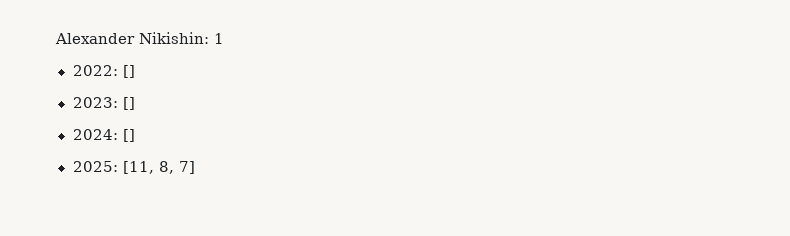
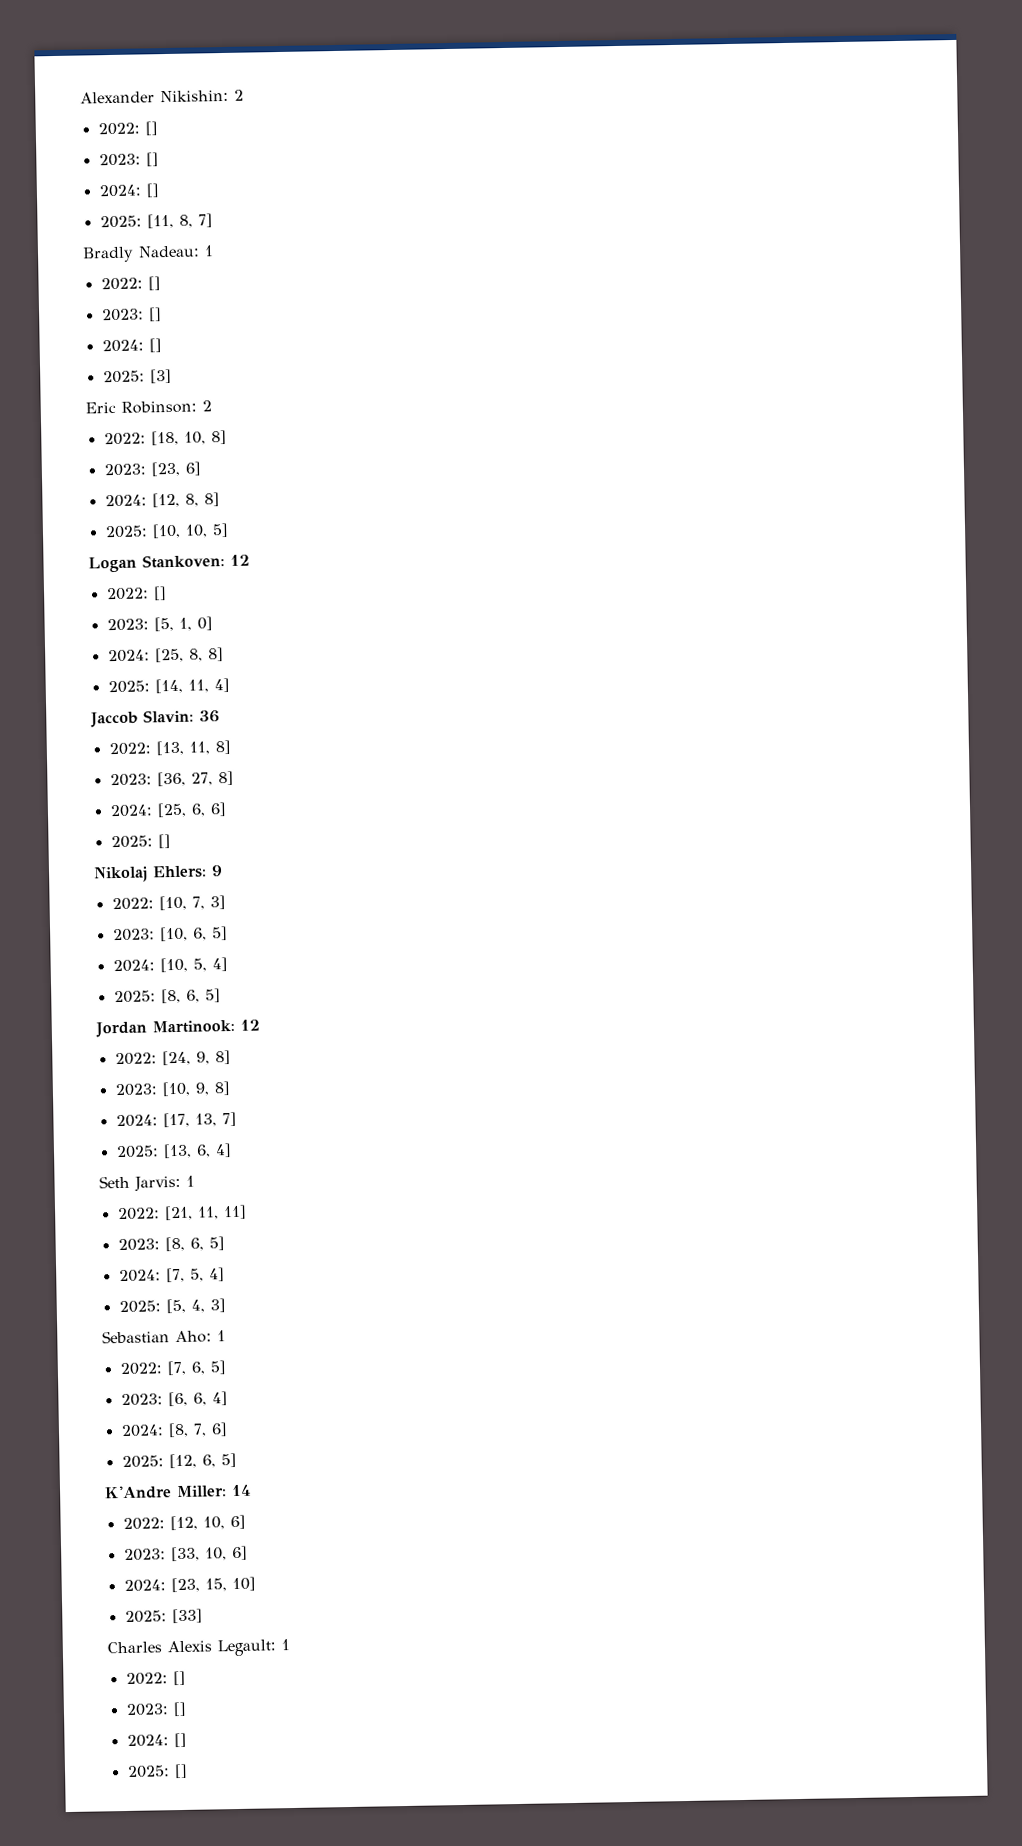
- Alexander Nikishin: 1
+ Alexander Nikishin: 2
+ Bradly Nadeau: 1
+ 2022: []
+ 2023: []
+ 2024: []
+ 2025: [3]
+ Eric Robinson: 2
+ 2022: [18, 10, 8]
+ 2023: [23, 6]
+ 2024: [12, 8, 8]
+ 2025: [10, 10, 5]
+ Logan Stankoven: 12
+ 2022: []
+ 2023: [5, 1, 0]
+ 2024: [25, 8, 8]
+ 2025: [14, 11, 4]
+ Jaccob Slavin: 36
+ 2022: [13, 11, 8]
+ 2023: [36, 27, 8]
+ 2024: [25, 6, 6]
+ 2025: []
+ Nikolaj Ehlers: 9
+ 2022: [10, 7, 3]
+ 2023: [10, 6, 5]
+ 2024: [10, 5, 4]
+ 2025: [8, 6, 5]
+ Jordan Martinook: 12
+ 2022: [24, 9, 8]
+ 2023: [10, 9, 8]
+ 2024: [17, 13, 7]
+ 2025: [13, 6, 4]
+ Seth Jarvis: 1
+ 2022: [21, 11, 11]
+ 2023: [8, 6, 5]
+ 2024: [7, 5, 4]
+ 2025: [5, 4, 3]
+ Sebastian Aho: 1
+ 2022: [7, 6, 5]
+ 2023: [6, 6, 4]
+ 2024: [8, 7, 6]
+ 2025: [12, 6, 5]
+ K'Andre Miller: 14
+ 2022: [12, 10, 6]
+ 2023: [33, 10, 6]
+ 2024: [23, 15, 10]
+ 2025: [33]
+ Charles Alexis Legault: 1
+ 2022: []
+ 2023: []
+ 2024: []
+ 2025: []

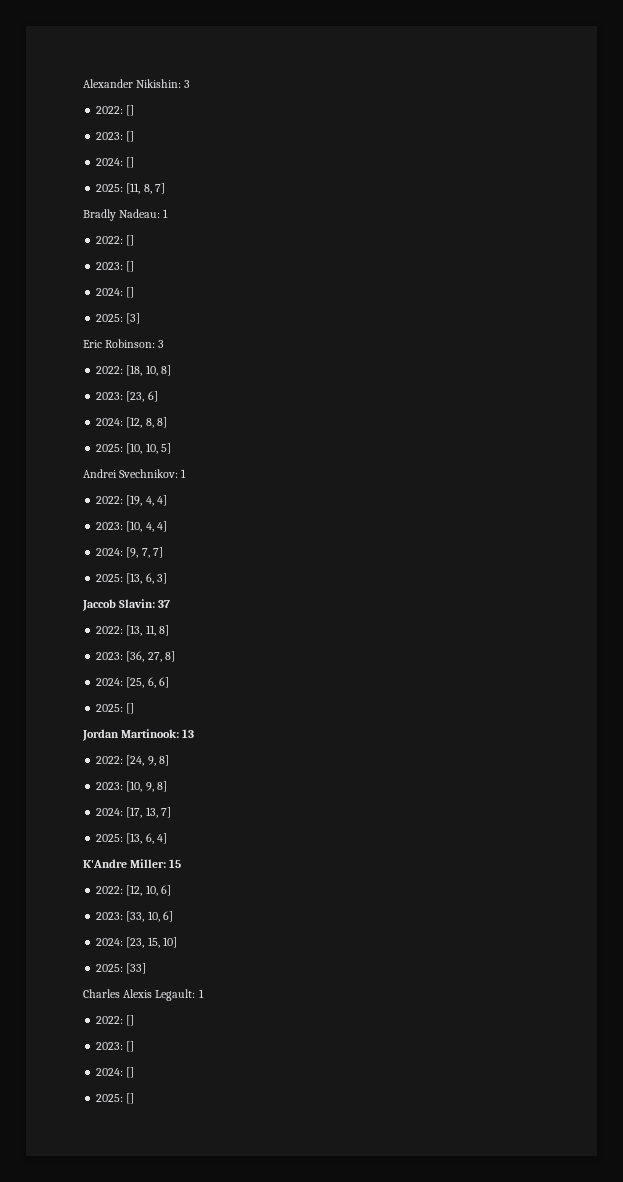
- Alexander Nikishin: 2
+ Alexander Nikishin: 3
- Eric Robinson: 2
+ Eric Robinson: 3
- Logan Stankoven: 12
- 2022: []
- 2023: [5, 1, 0]
- 2024: [25, 8, 8]
- 2025: [14, 11, 4]
+ Andrei Svechnikov: 1
+ 2022: [19, 4, 4]
+ 2023: [10, 4, 4]
+ 2024: [9, 7, 7]
+ 2025: [13, 6, 3]
- Jaccob Slavin: 36
+ Jaccob Slavin: 37
- Nikolaj Ehlers: 9
- 2022: [10, 7, 3]
- 2023: [10, 6, 5]
- 2024: [10, 5, 4]
- 2025: [8, 6, 5]
- Jordan Martinook: 12
+ Jordan Martinook: 13
- Seth Jarvis: 1
- 2022: [21, 11, 11]
- 2023: [8, 6, 5]
- 2024: [7, 5, 4]
- 2025: [5, 4, 3]
- Sebastian Aho: 1
- 2022: [7, 6, 5]
- 2023: [6, 6, 4]
- 2024: [8, 7, 6]
- 2025: [12, 6, 5]
- K'Andre Miller: 14
+ K'Andre Miller: 15

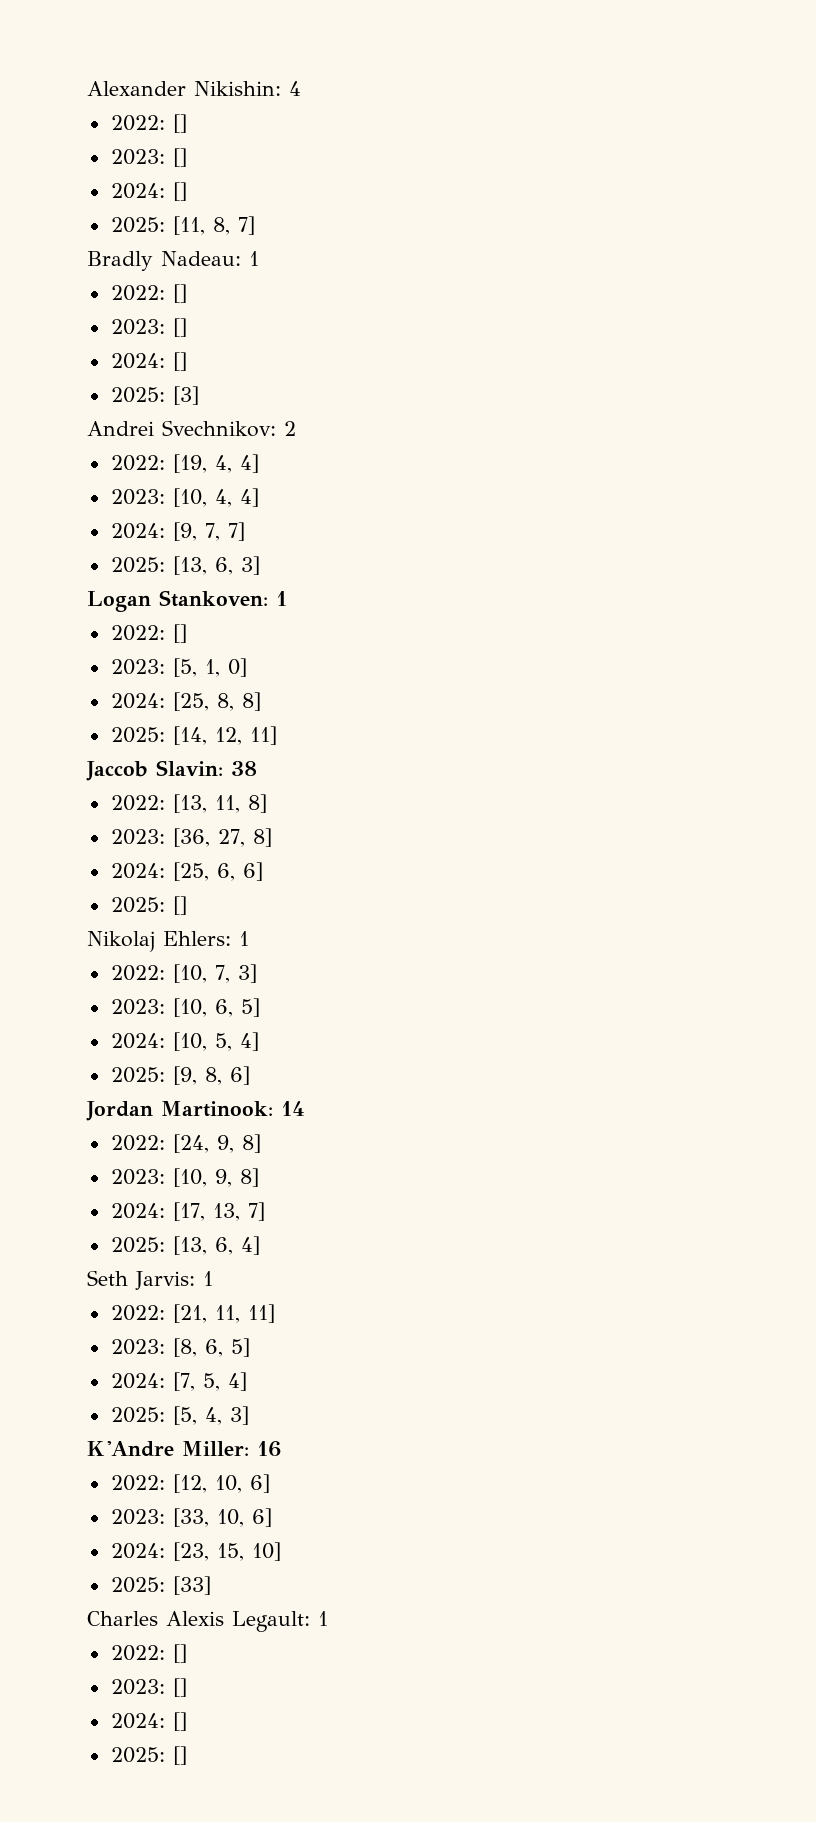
- Alexander Nikishin: 3
+ Alexander Nikishin: 4
- Eric Robinson: 3
- 2022: [18, 10, 8]
- 2023: [23, 6]
- 2024: [12, 8, 8]
- 2025: [10, 10, 5]
- Andrei Svechnikov: 1
+ Andrei Svechnikov: 2
+ Logan Stankoven: 1
+ 2022: []
+ 2023: [5, 1, 0]
+ 2024: [25, 8, 8]
+ 2025: [14, 12, 11]
- Jaccob Slavin: 37
+ Jaccob Slavin: 38
+ Nikolaj Ehlers: 1
+ 2022: [10, 7, 3]
+ 2023: [10, 6, 5]
+ 2024: [10, 5, 4]
+ 2025: [9, 8, 6]
- Jordan Martinook: 13
+ Jordan Martinook: 14
+ Seth Jarvis: 1
+ 2022: [21, 11, 11]
+ 2023: [8, 6, 5]
+ 2024: [7, 5, 4]
+ 2025: [5, 4, 3]
- K'Andre Miller: 15
+ K'Andre Miller: 16

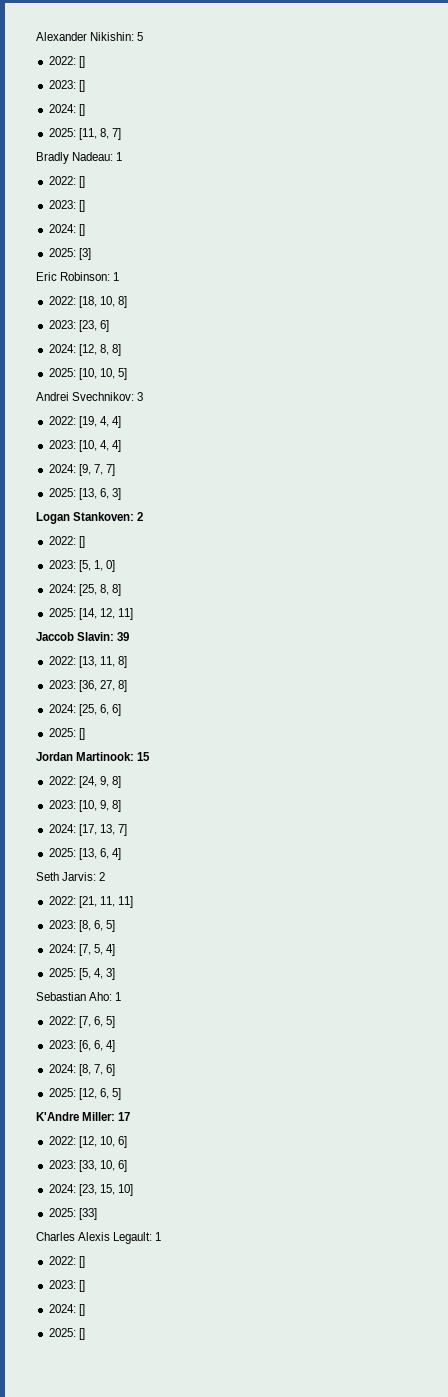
- Alexander Nikishin: 4
+ Alexander Nikishin: 5
+ Eric Robinson: 1
+ 2022: [18, 10, 8]
+ 2023: [23, 6]
+ 2024: [12, 8, 8]
+ 2025: [10, 10, 5]
- Andrei Svechnikov: 2
+ Andrei Svechnikov: 3
- Logan Stankoven: 1
+ Logan Stankoven: 2
- Jaccob Slavin: 38
+ Jaccob Slavin: 39
- Nikolaj Ehlers: 1
- 2022: [10, 7, 3]
- 2023: [10, 6, 5]
- 2024: [10, 5, 4]
- 2025: [9, 8, 6]
- Jordan Martinook: 14
+ Jordan Martinook: 15
- Seth Jarvis: 1
+ Seth Jarvis: 2
+ Sebastian Aho: 1
+ 2022: [7, 6, 5]
+ 2023: [6, 6, 4]
+ 2024: [8, 7, 6]
+ 2025: [12, 6, 5]
- K'Andre Miller: 16
+ K'Andre Miller: 17

